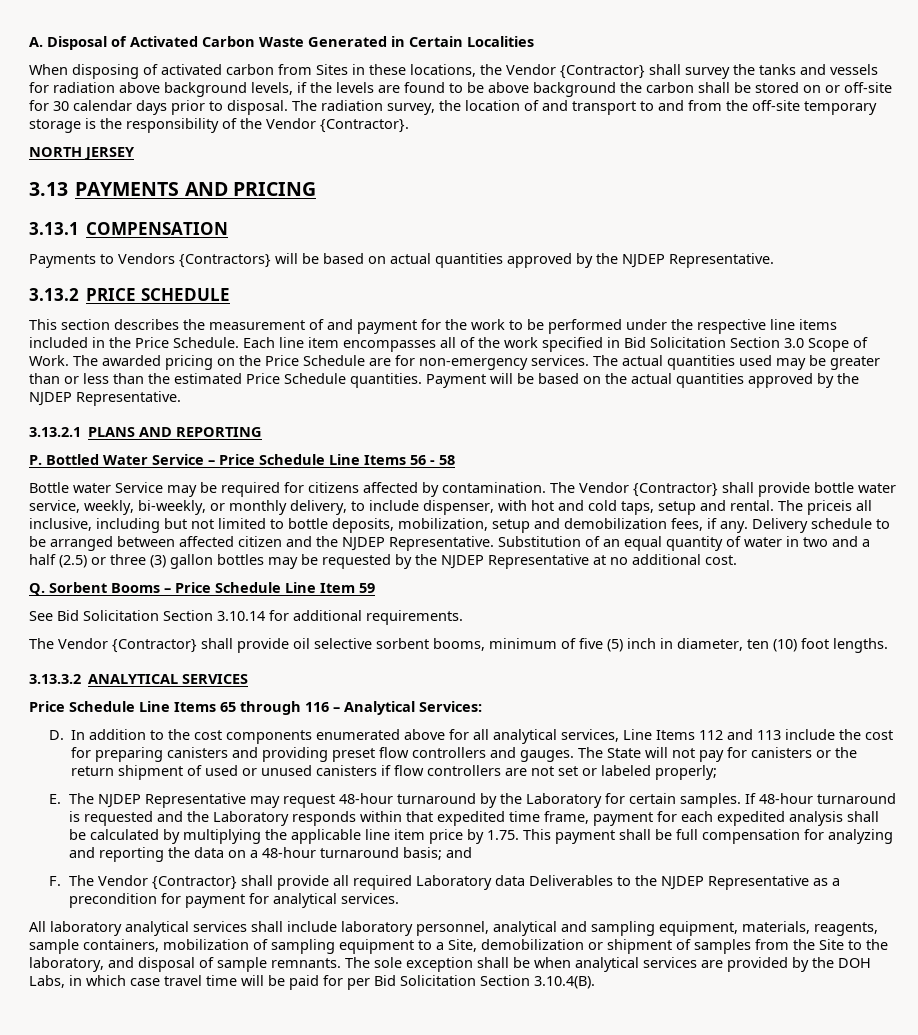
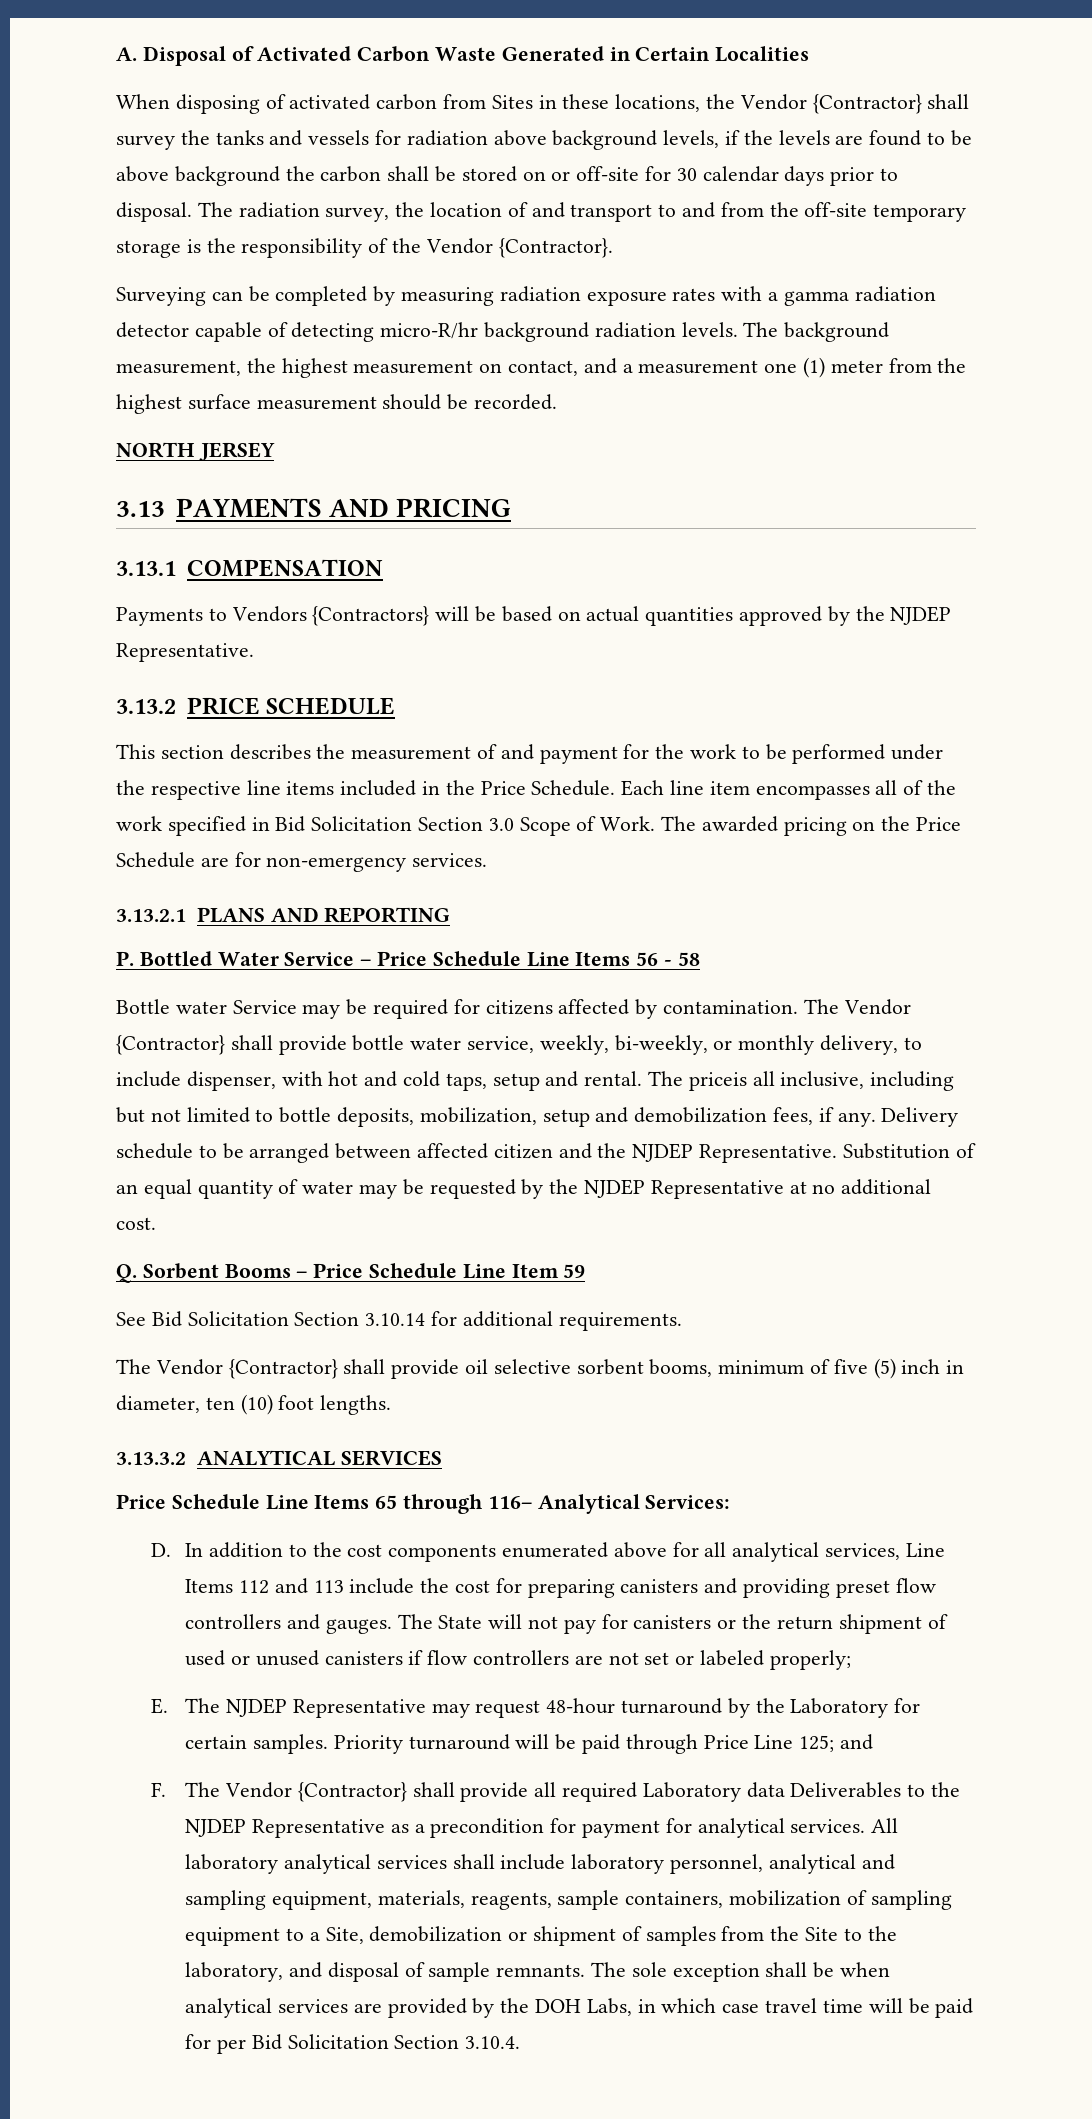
+ Surveying can be completed by measuring radiation exposure rates with a gamma radiation detector capable of detecting micro-R/hr background radiation levels. The background measurement, the highest measurement on contact, and a measurement one (1) meter from the highest surface measurement should be recorded.
- The actual quantities used may be greater than or less than the estimated Price Schedule quantities. Payment will be based on the actual quantities approved by the NJDEP Representative.
- Substitution of an equal quantity of water in two and a half (2.5) or three (3) gallon bottles may be requested by the NJDEP Representative at no additional cost.
+ Substitution of an equal quantity of water may be requested by the NJDEP Representative at no additional cost.
- Price Schedule Line Items 65 through 116 – Analytical Services:
+ Price Schedule Line Items 65 through 116– Analytical Services:
- If 48-hour turnaround is requested and the Laboratory responds within that expedited time frame, payment for each expedited analysis shall be calculated by multiplying the applicable line item price by 1.75. This payment shall be full compensation for analyzing and reporting the data on a 48-hour turnaround basis; and
+ Priority turnaround will be paid through Price Line 125; and
- F. The Vendor {Contractor} shall provide all required Laboratory data Deliverables to the NJDEP Representative as a precondition for payment for analytical services.
- All laboratory analytical services shall include laboratory personnel, analytical and sampling equipment, materials, reagents, sample containers, mobilization of sampling equipment to a Site, demobilization or shipment of samples from the Site to the laboratory, and disposal of sample remnants.
+ F. The Vendor {Contractor} shall provide all required Laboratory data Deliverables to the NJDEP Representative as a precondition for payment for analytical services. All laboratory analytical services shall include laboratory personnel, analytical and sampling equipment, materials, reagents, sample containers, mobilization of sampling equipment to a Site, demobilization or shipment of samples from the Site to the laboratory, and disposal of sample remnants.
- The sole exception shall be when analytical services are provided by the DOH Labs, in which case travel time will be paid for per Bid Solicitation Section 3.10.4(B).
+ The sole exception shall be when analytical services are provided by the DOH Labs, in which case travel time will be paid for per Bid Solicitation Section 3.10.4.

